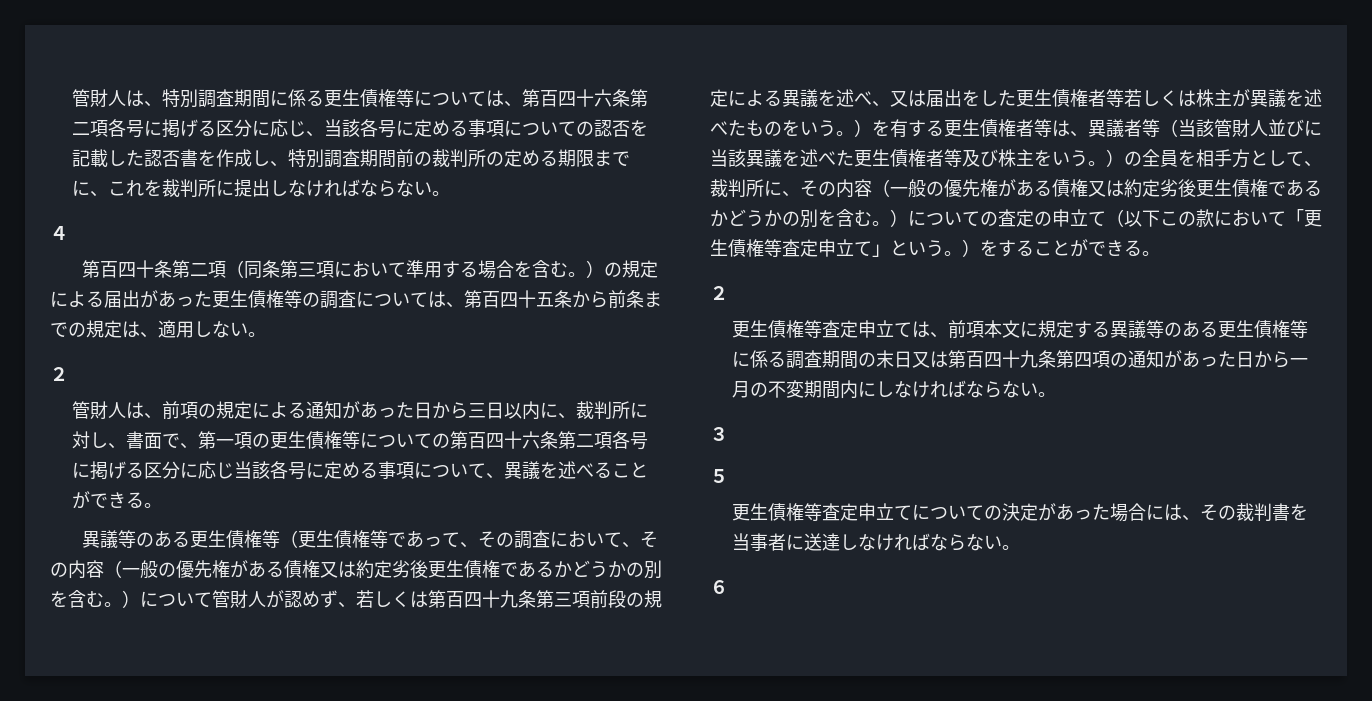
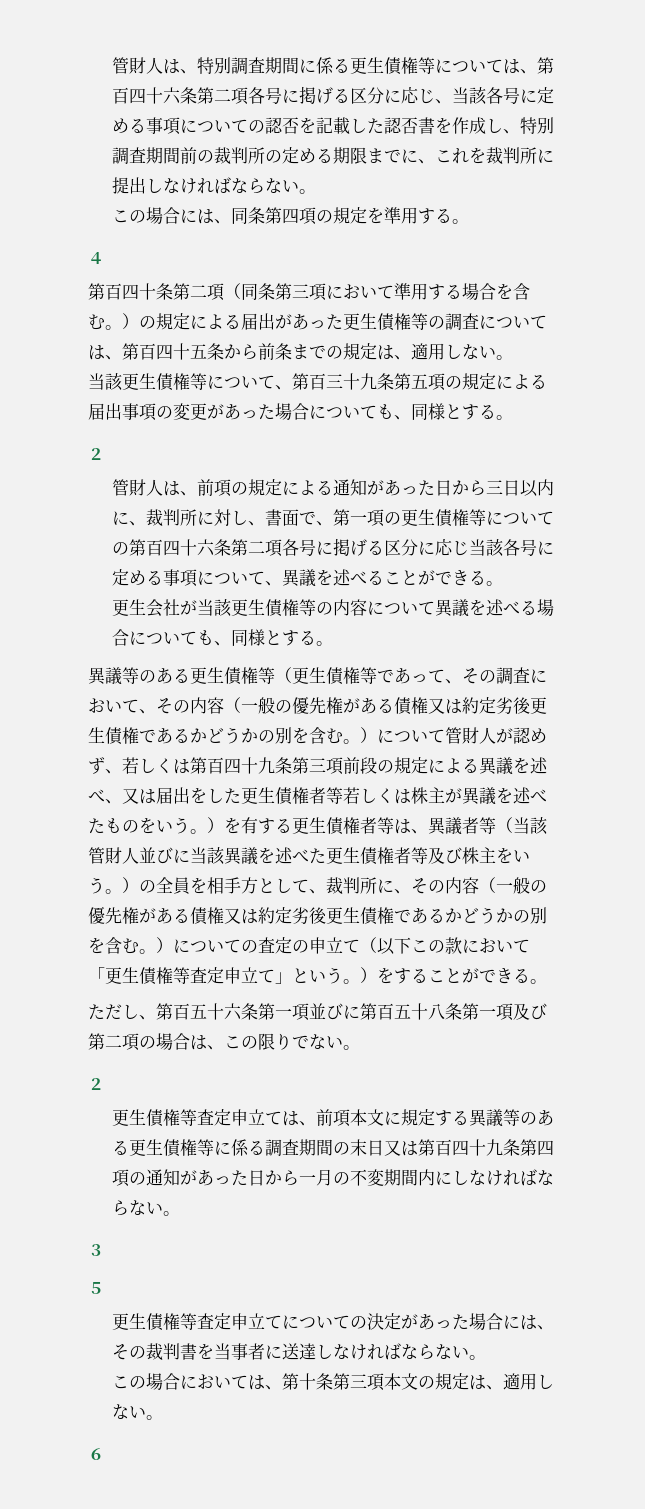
+ この場合には、同条第四項の規定を準用する。
+ 当該更生債権等について、第百三十九条第五項の規定による届出事項の変更があった場合についても、同様とする。
+ 更生会社が当該更生債権等の内容について異議を述べる場合についても、同様とする。
+ ただし、第百五十六条第一項並びに第百五十八条第一項及び第二項の場合は、この限りでない。
+ この場合においては、第十条第三項本文の規定は、適用しない。

